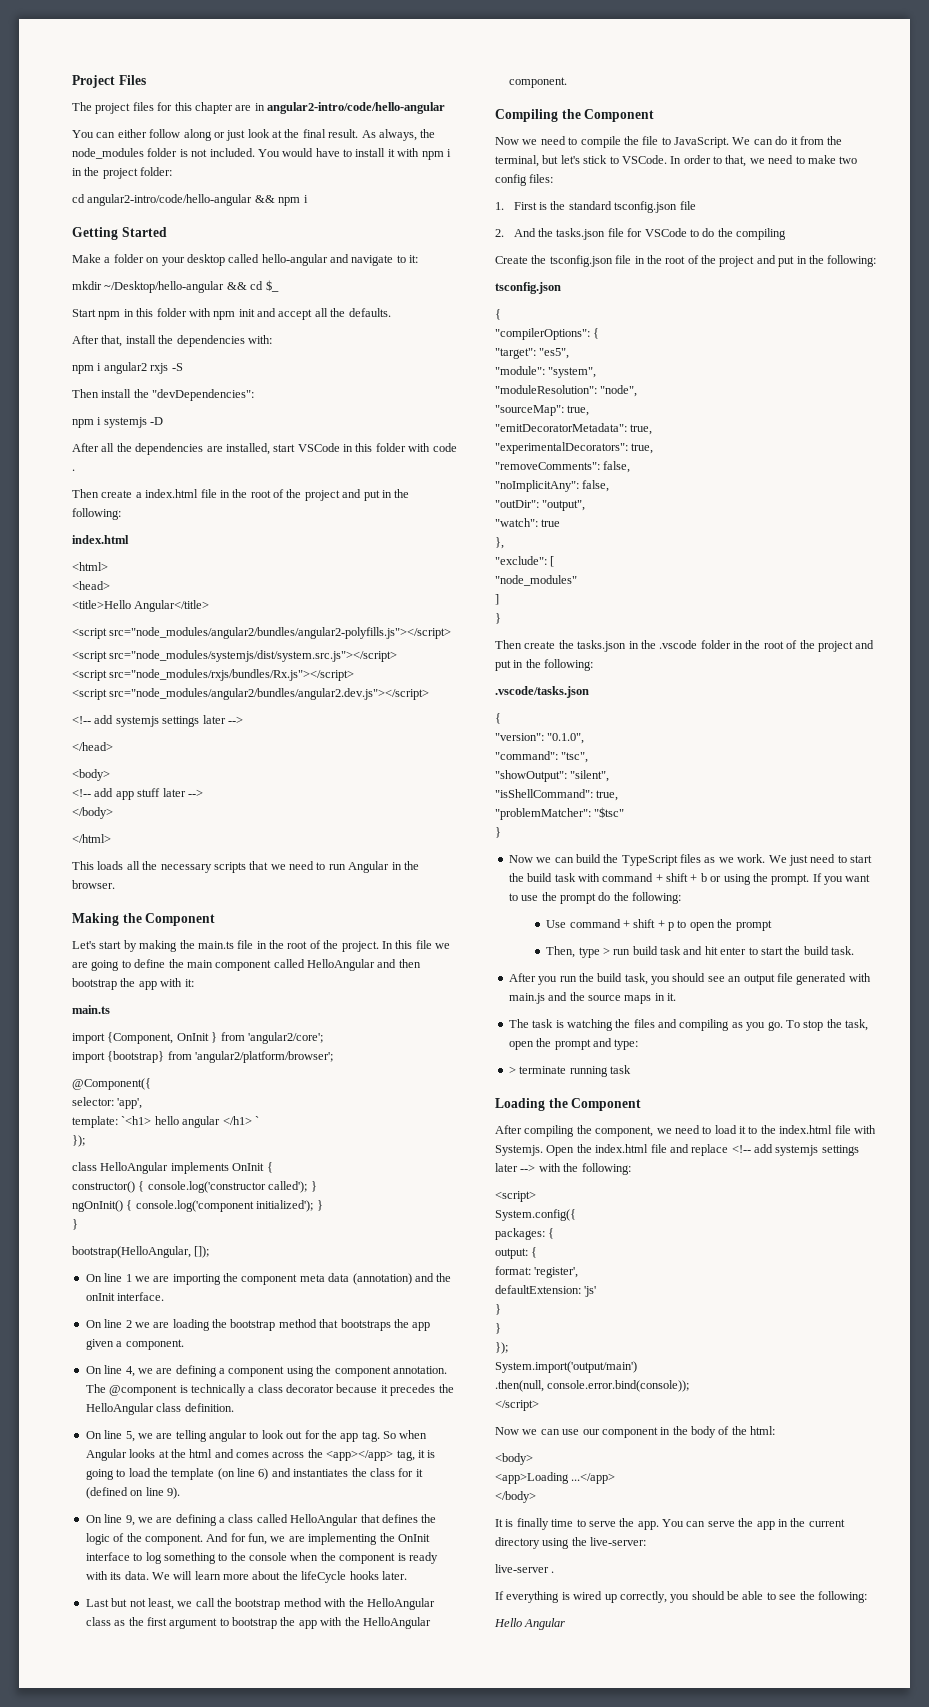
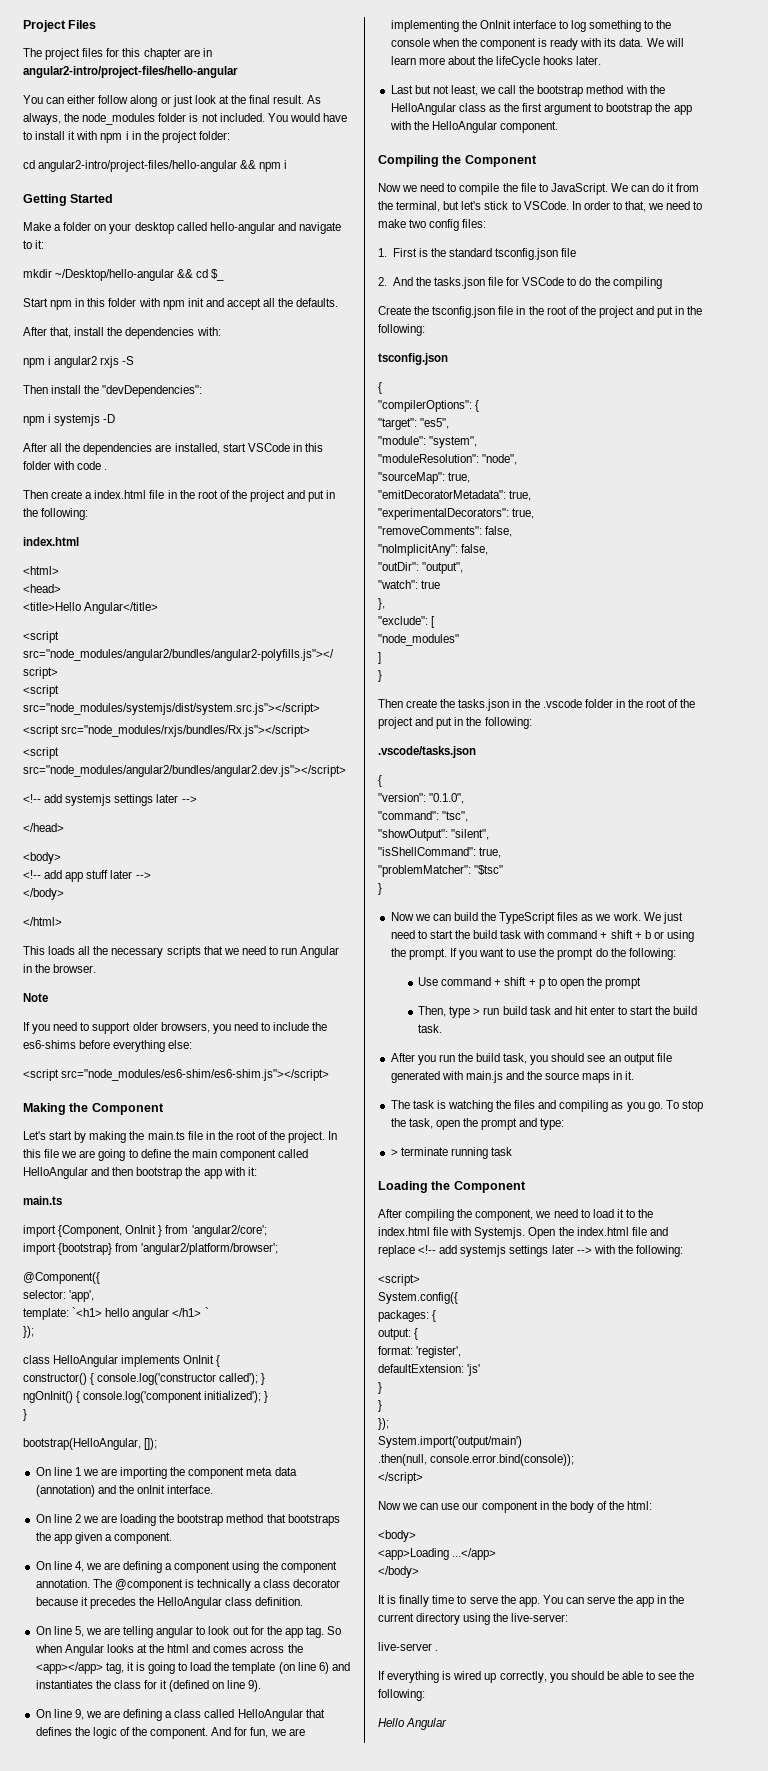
- The project files for this chapter are in angular2-intro/code/hello-angular
+ The project files for this chapter are in angular2-intro/project-files/hello-angular
- cd angular2-intro/code/hello-angular && npm i
+ cd angular2-intro/project-files/hello-angular && npm i
+ Note
+ If you need to support older browsers, you need to include the es6-shims before everything else:
+ <script src="node_modules/es6-shim/es6-shim.js"></script>

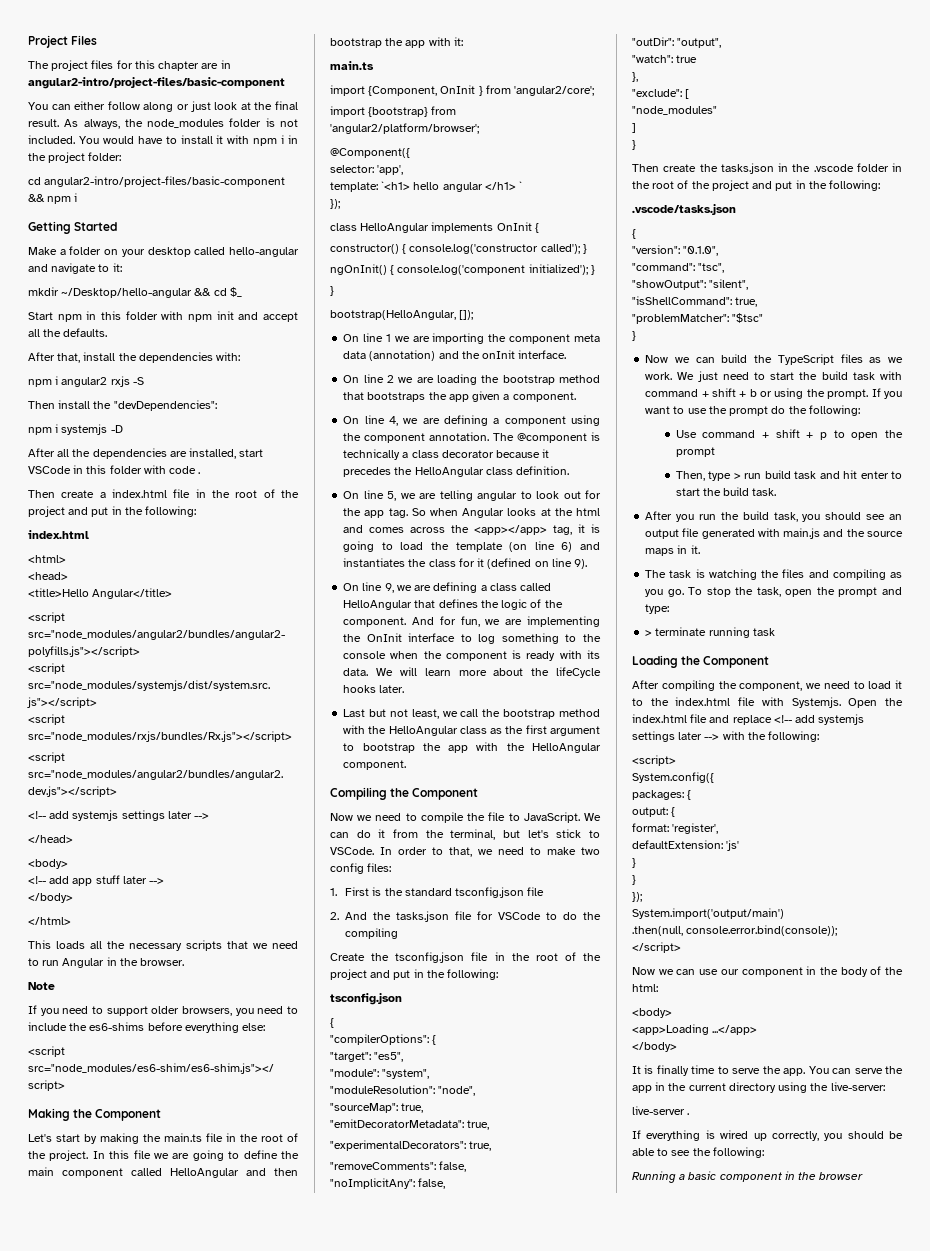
- The project files for this chapter are in angular2-intro/project-files/hello-angular
+ The project files for this chapter are in angular2-intro/project-files/basic-component
- cd angular2-intro/project-files/hello-angular && npm i
+ cd angular2-intro/project-files/basic-component && npm i
- Hello Angular
+ Running a basic component in the browser

